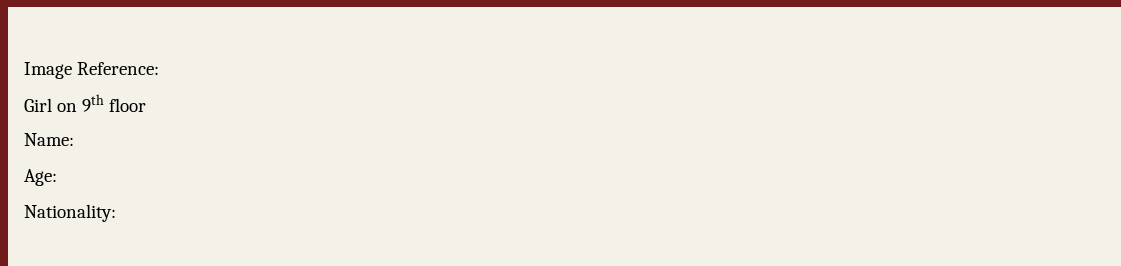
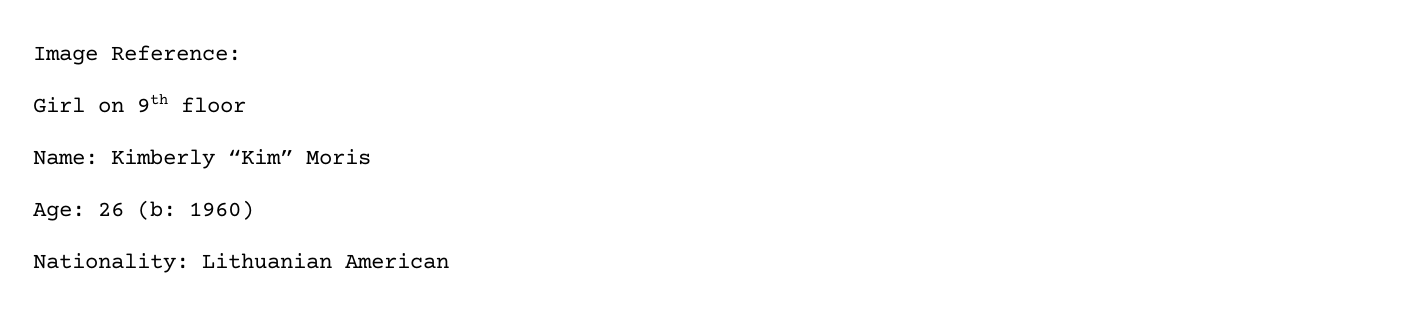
- Name:
- Age:
+ Name: Kimberly “Kim” Moris
+ Age: 26 (b: 1960)
- Nationality:
+ Nationality: Lithuanian American

